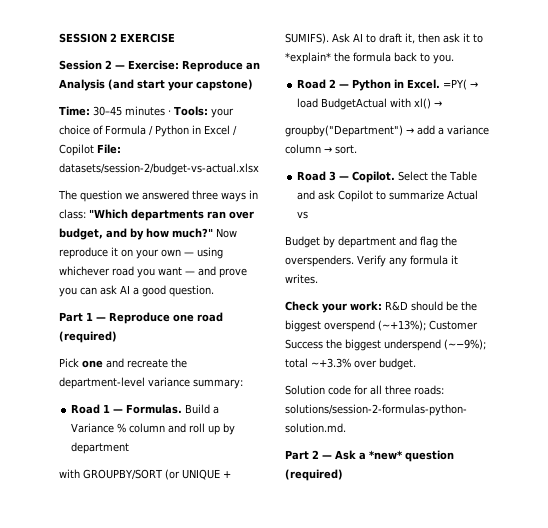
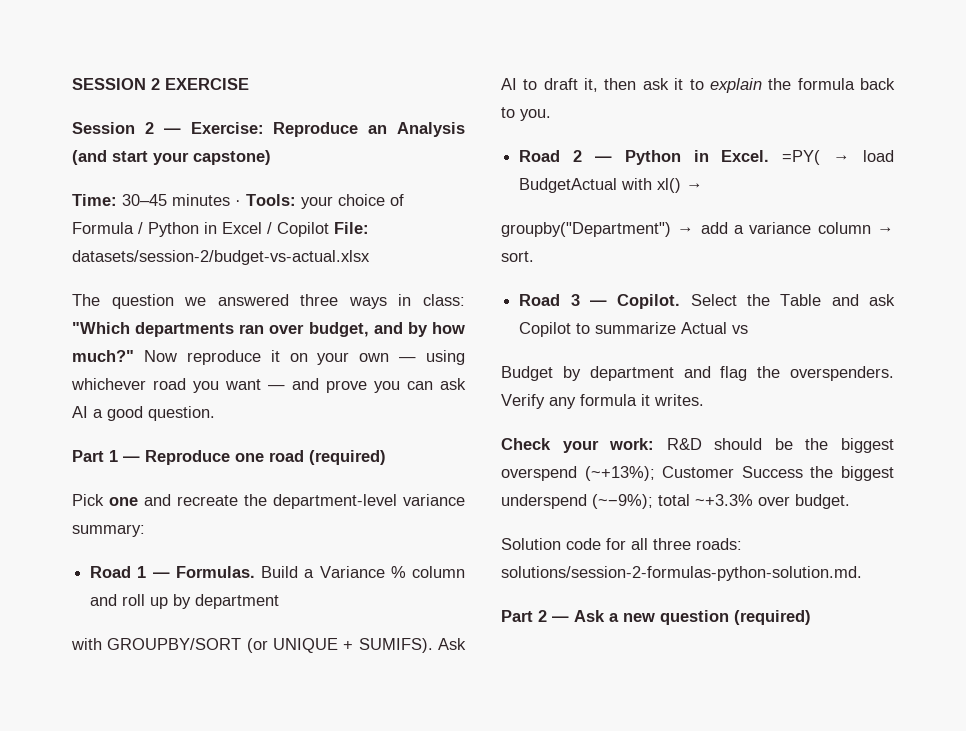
- Ask AI to draft it, then ask it to *explain* the formula back to you.
+ Ask AI to draft it, then ask it to explain the formula back to you.
- Part 2 — Ask a *new* question (required)
+ Part 2 — Ask a new question (required)

